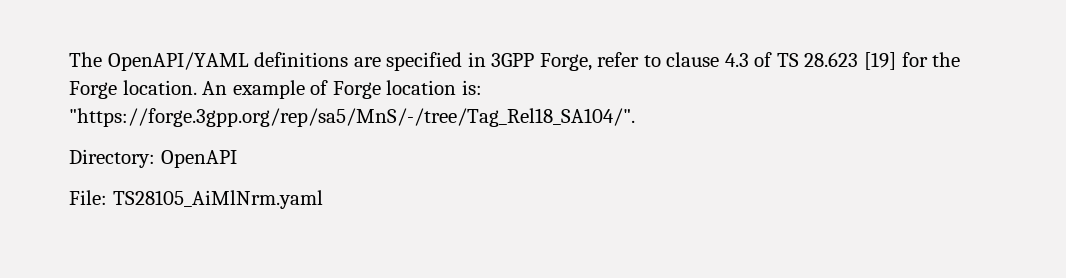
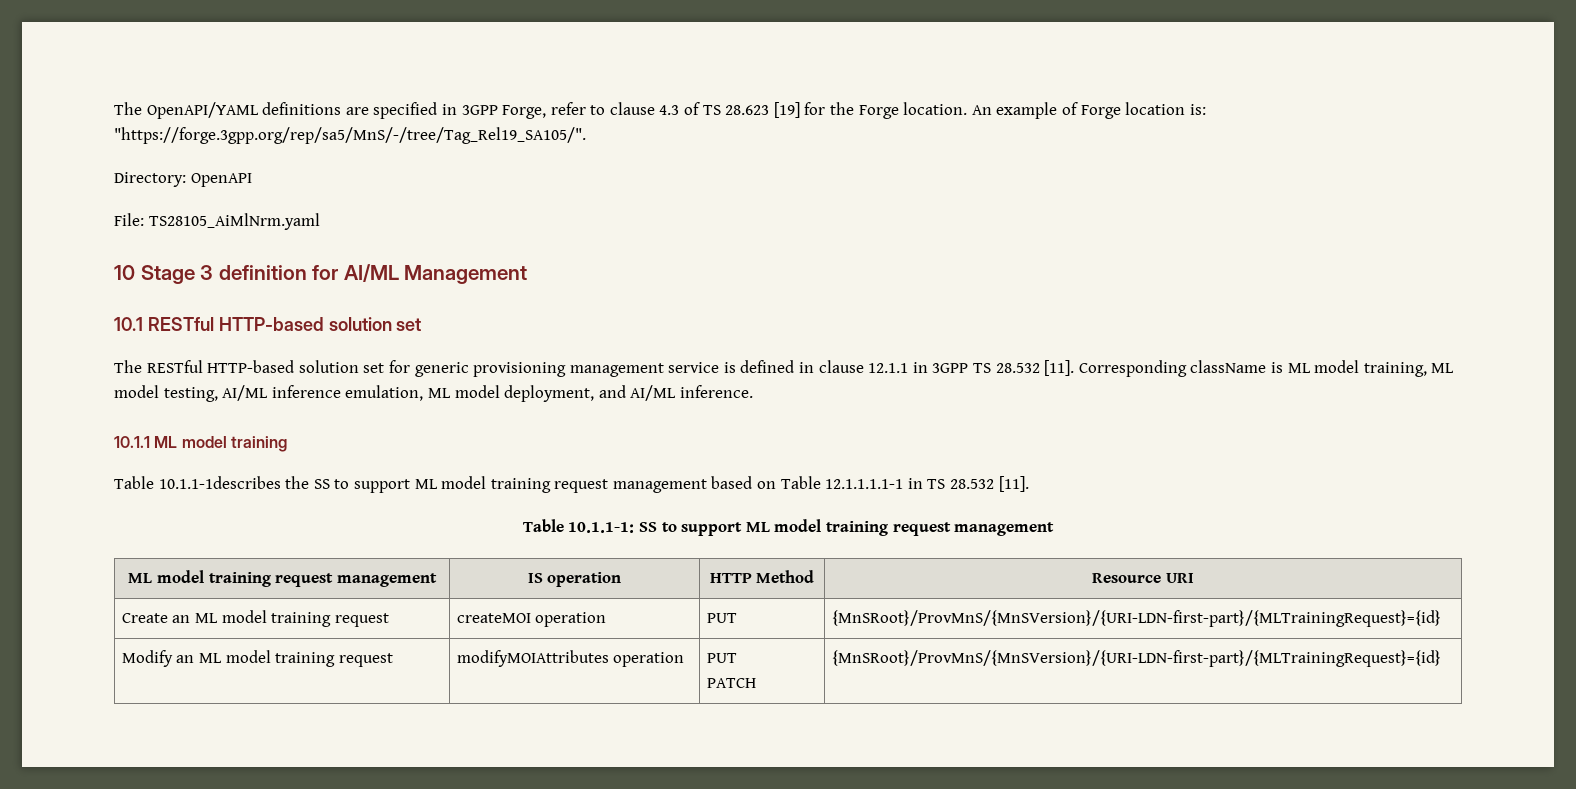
- An example of Forge location is: "https://forge.3gpp.org/rep/sa5/MnS/-/tree/Tag_Rel18_SA104/".
+ An example of Forge location is: "https://forge.3gpp.org/rep/sa5/MnS/-/tree/Tag_Rel19_SA105/".
+ 10 Stage 3 definition for AI/ML Management
+ 10.1 RESTful HTTP-based solution set
+ The RESTful HTTP-based solution set for generic provisioning management service is defined in clause 12.1.1 in 3GPP TS 28.532 [11]. Corresponding className is ML model training, ML model testing, AI/ML inference emulation, ML model deployment, and AI/ML inference.
+ 10.1.1 ML model training
+ Table 10.1.1-1describes the SS to support ML model training request management based on Table 12.1.1.1.1-1 in TS 28.532 [11].
+ Table 10.1.1-1: SS to support ML model training request management
+ ML model training request management | IS operation | HTTP Method | Resource URI
+ Create an ML model training request | createMOI operation | PUT | {MnSRoot}/ProvMnS/{MnSVersion}/{URI-LDN-first-part}/{MLTrainingRequest}={id}
+ Modify an ML model training request | modifyMOIAttributes operation | PUT
+ PATCH | {MnSRoot}/ProvMnS/{MnSVersion}/{URI-LDN-first-part}/{MLTrainingRequest}={id}

